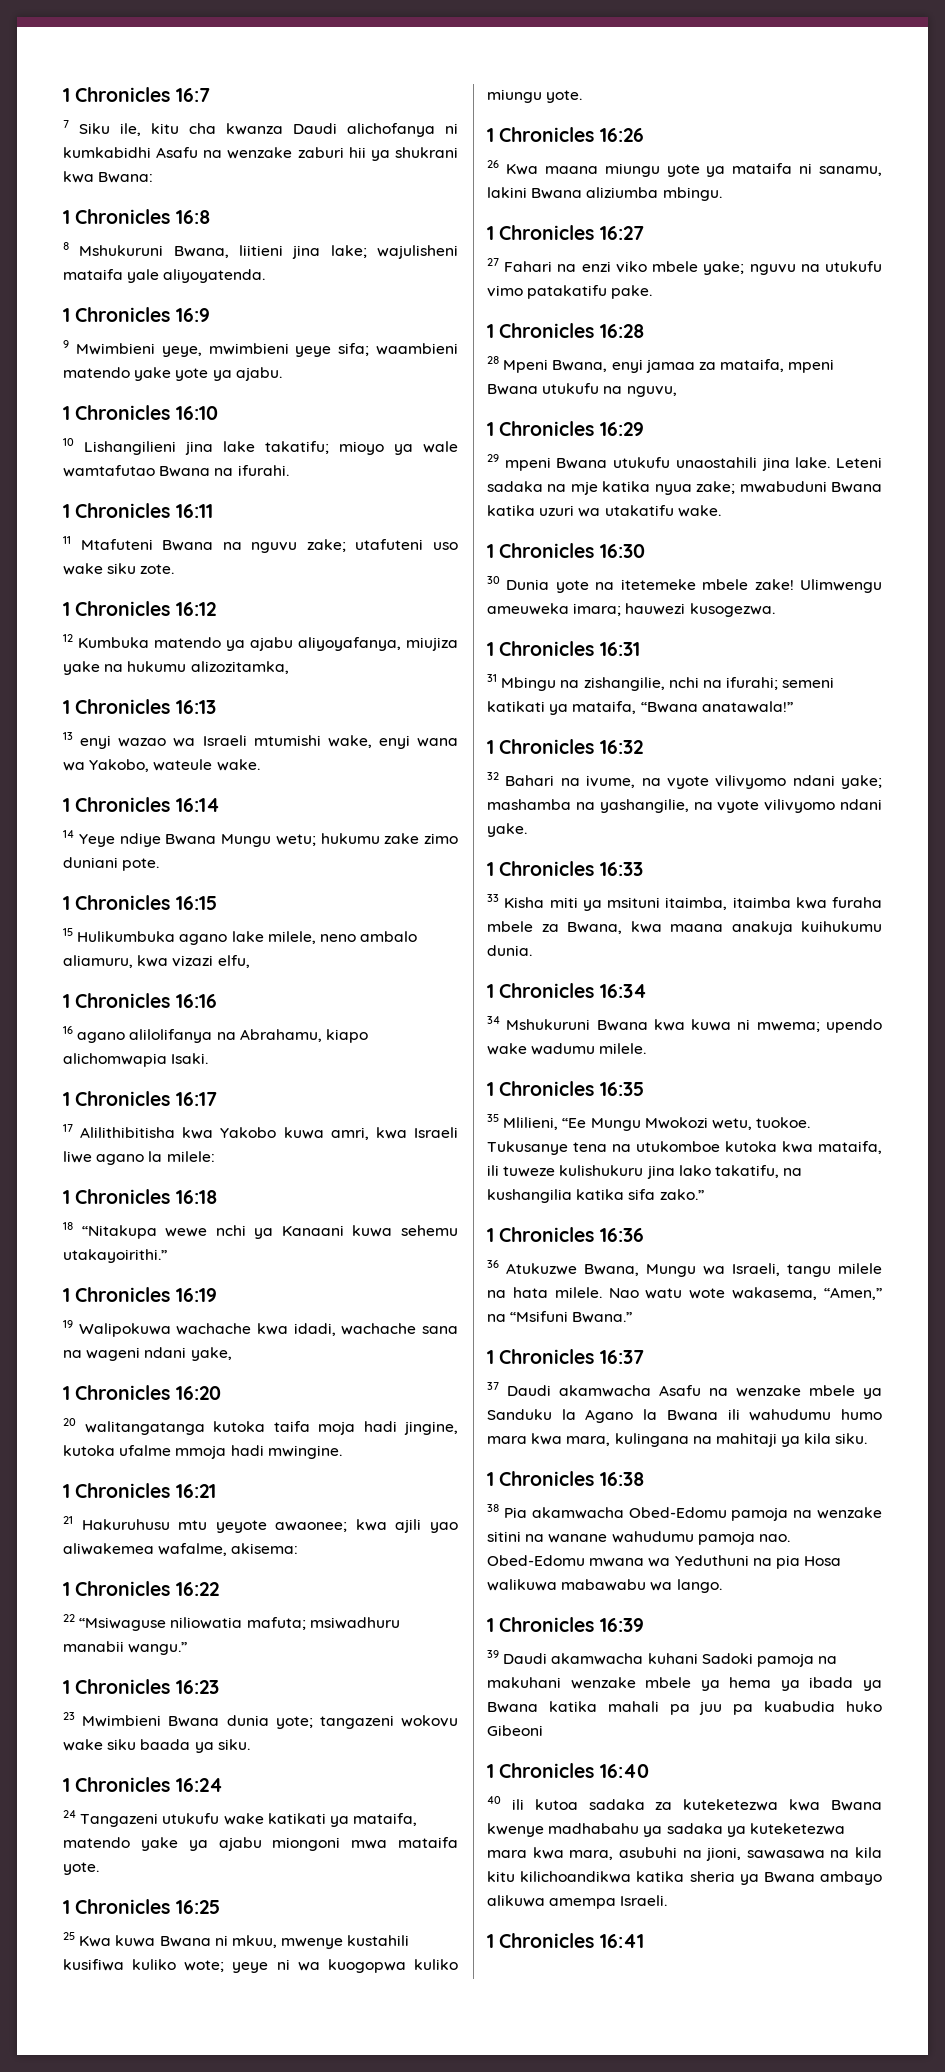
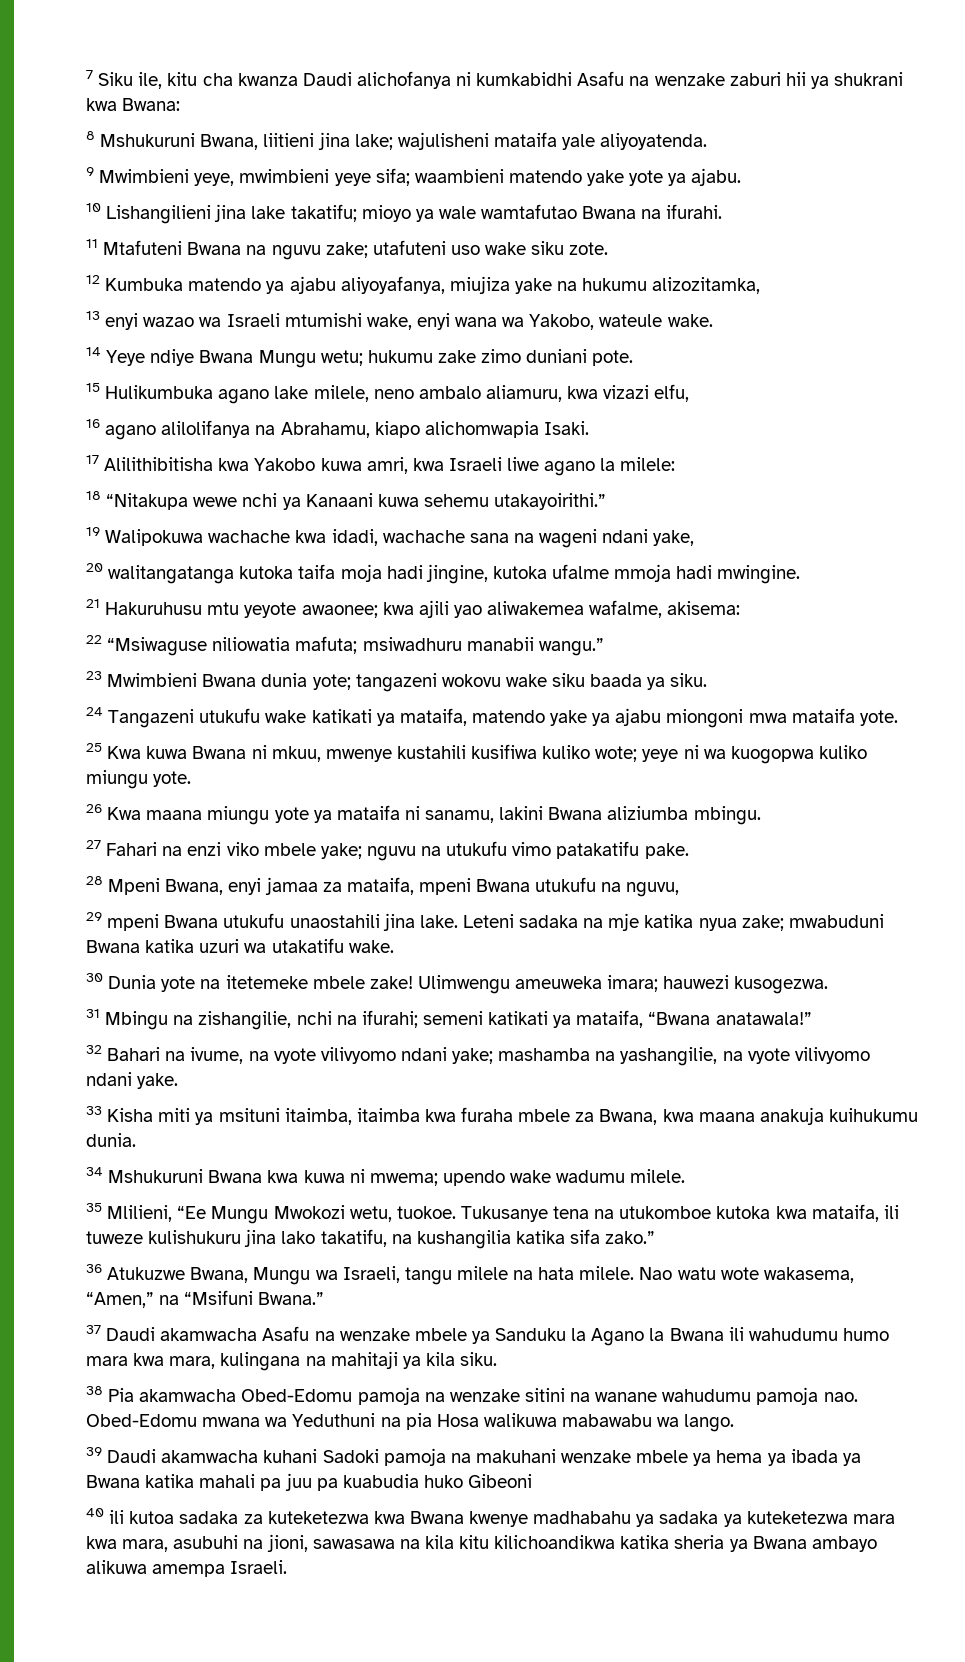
- 1 Chronicles 16:7
- 1 Chronicles 16:8
- 1 Chronicles 16:9
- 1 Chronicles 16:10
- 1 Chronicles 16:11
- 1 Chronicles 16:12
- 1 Chronicles 16:13
- 1 Chronicles 16:14
- 1 Chronicles 16:15
- 1 Chronicles 16:16
- 1 Chronicles 16:17
- 1 Chronicles 16:18
- 1 Chronicles 16:19
- 1 Chronicles 16:20
- 1 Chronicles 16:21
- 1 Chronicles 16:22
- 1 Chronicles 16:23
- 1 Chronicles 16:24
- 1 Chronicles 16:25
- 1 Chronicles 16:26
- 1 Chronicles 16:27
- 1 Chronicles 16:28
- 1 Chronicles 16:29
- 1 Chronicles 16:30
- 1 Chronicles 16:31
- 1 Chronicles 16:32
- 1 Chronicles 16:33
- 1 Chronicles 16:34
- 1 Chronicles 16:35
- 1 Chronicles 16:36
- 1 Chronicles 16:37
- 1 Chronicles 16:38
- 1 Chronicles 16:39
- 1 Chronicles 16:40
- 1 Chronicles 16:41

